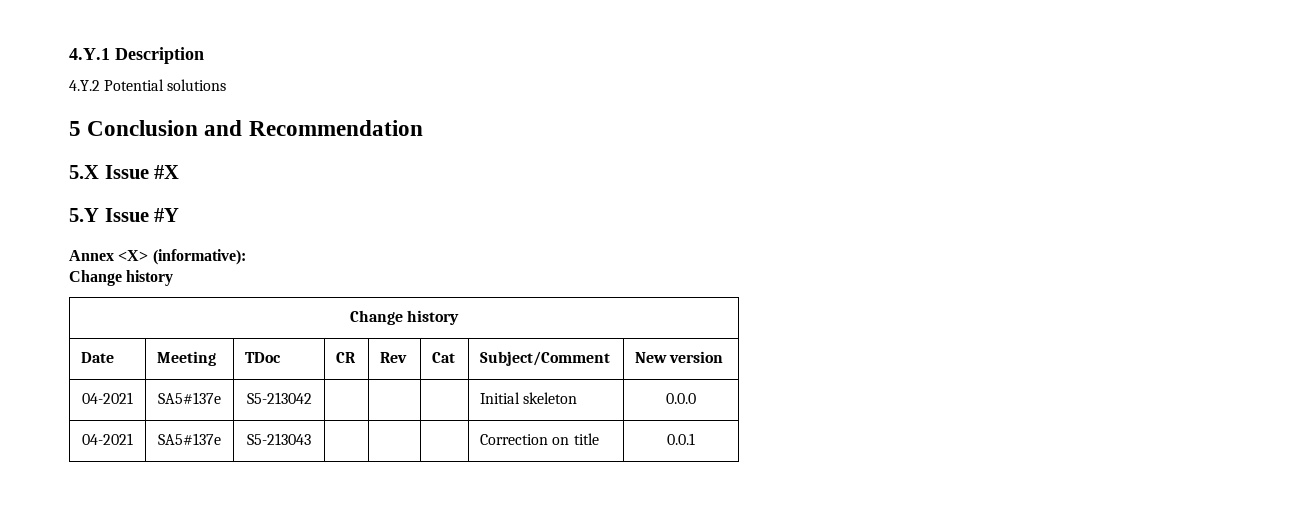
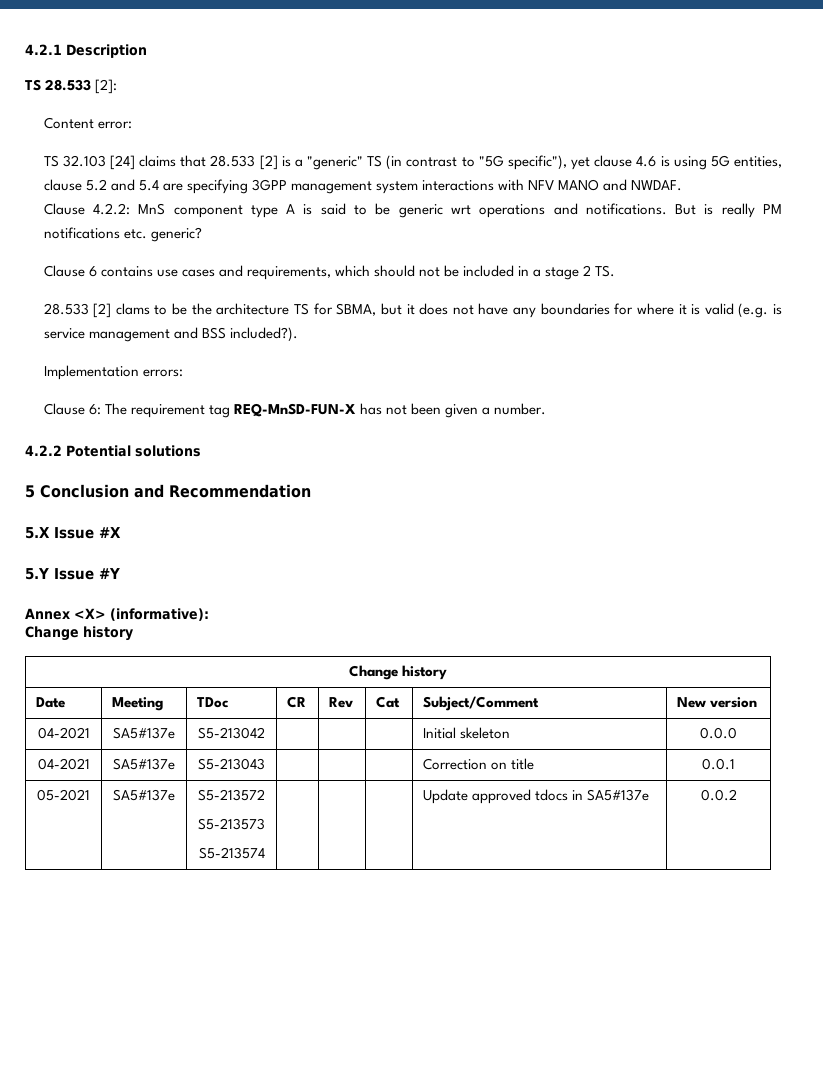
- 4.Y.1 Description
+ 4.2.1 Description
- 4.Y.2 Potential solutions
+ TS 28.533 [2]:
+ Content error:
+ TS 32.103 [24] claims that 28.533 [2] is a "generic" TS (in contrast to "5G specific"), yet clause 4.6 is using 5G entities, clause 5.2 and 5.4 are specifying 3GPP management system interactions with NFV MANO and NWDAF.
+ Clause 4.2.2: MnS component type A is said to be generic wrt operations and notifications. But is really PM notifications etc. generic?
+ Clause 6 contains use cases and requirements, which should not be included in a stage 2 TS.
+ 28.533 [2] clams to be the architecture TS for SBMA, but it does not have any boundaries for where it is valid (e.g. is service management and BSS included?).
+ Implementation errors:
+ Clause 6: The requirement tag REQ-MnSD-FUN-X has not been given a number.
+ 4.2.2 Potential solutions
+ 05-2021 | SA5#137e | S5-213572
+ S5-213573
+ S5-213574 | | | | Update approved tdocs in SA5#137e | 0.0.2

